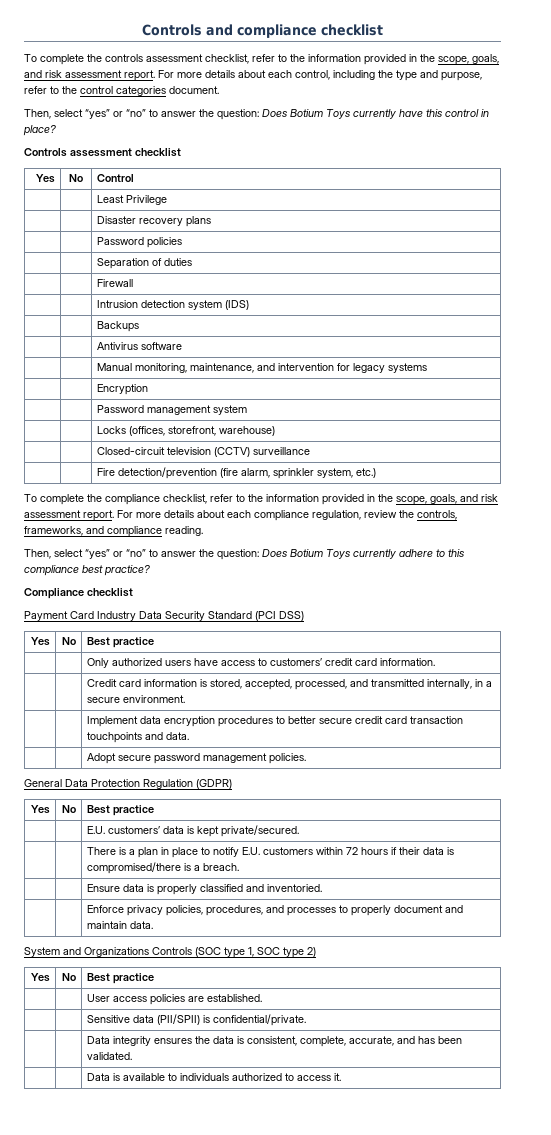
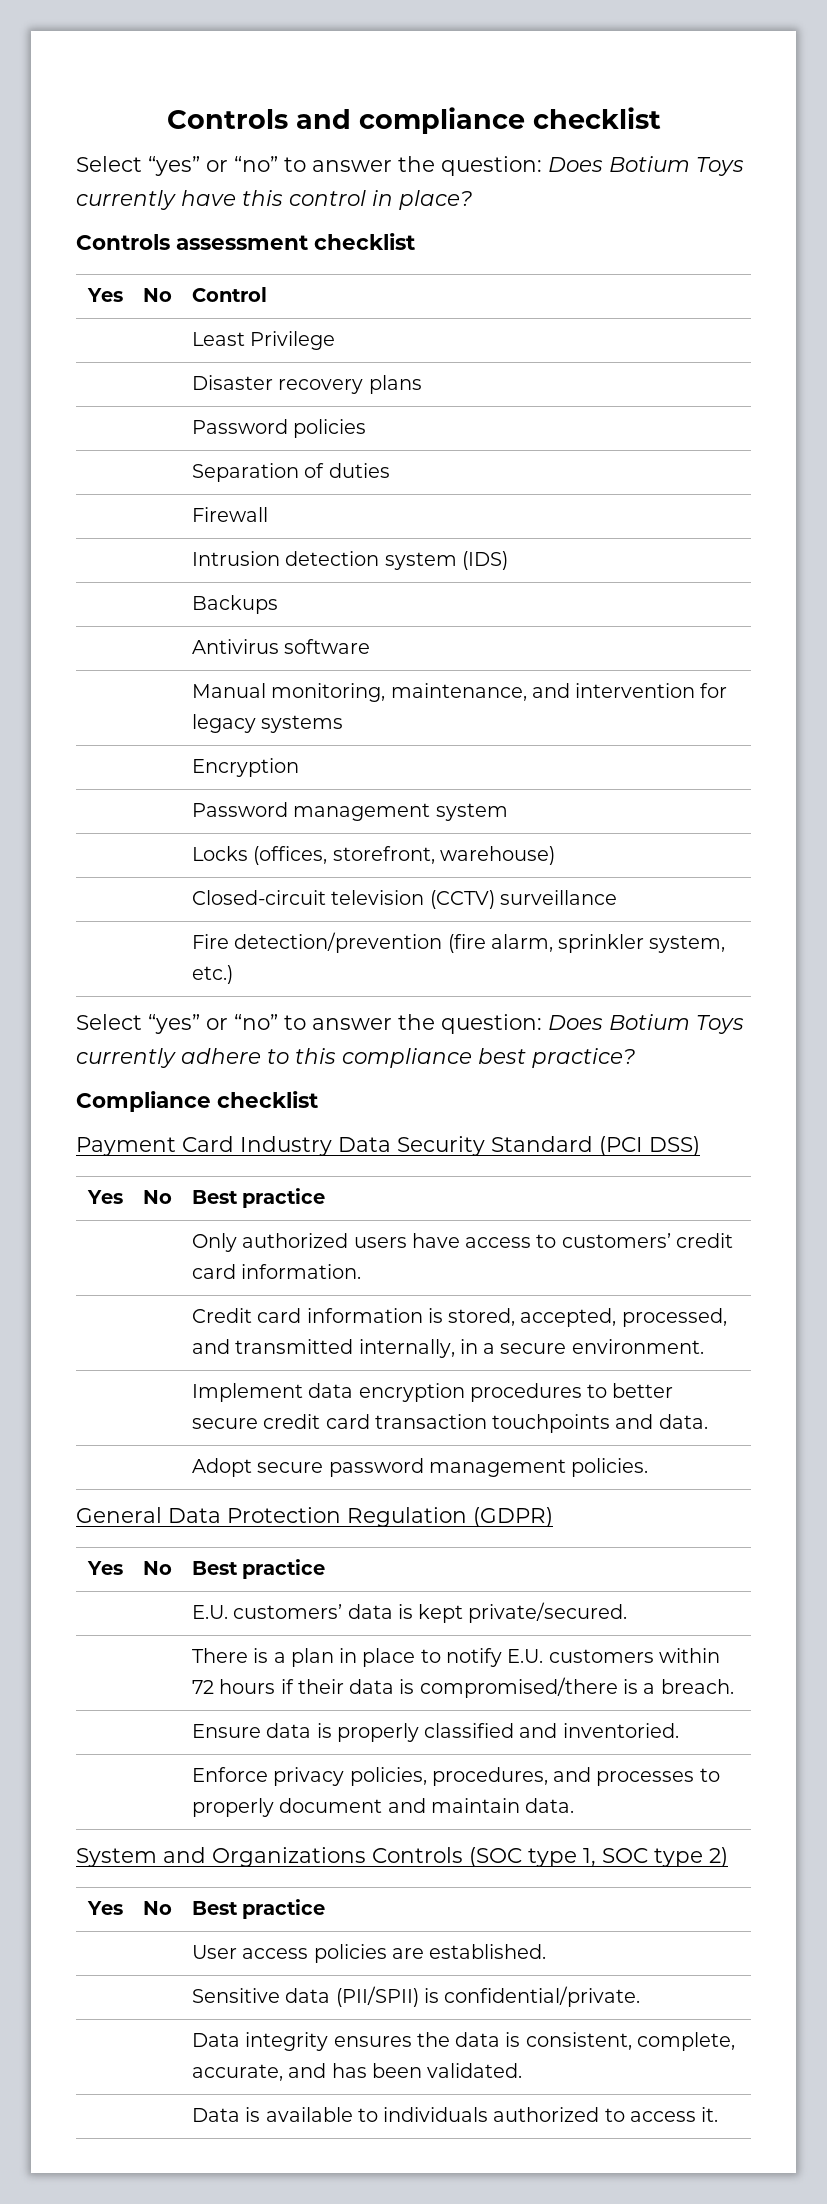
- To complete the controls assessment checklist, refer to the information provided in the scope, goals, and risk assessment report. For more details about each control, including the type and purpose, refer to the control categories document.
- Then, select “yes” or “no” to answer the question: Does Botium Toys currently have this control in place?
+ Select “yes” or “no” to answer the question: Does Botium Toys currently have this control in place?
- To complete the compliance checklist, refer to the information provided in the scope, goals, and risk assessment report. For more details about each compliance regulation, review the controls, frameworks, and compliance reading.
- Then, select “yes” or “no” to answer the question: Does Botium Toys currently adhere to this compliance best practice?
+ Select “yes” or “no” to answer the question: Does Botium Toys currently adhere to this compliance best practice?

